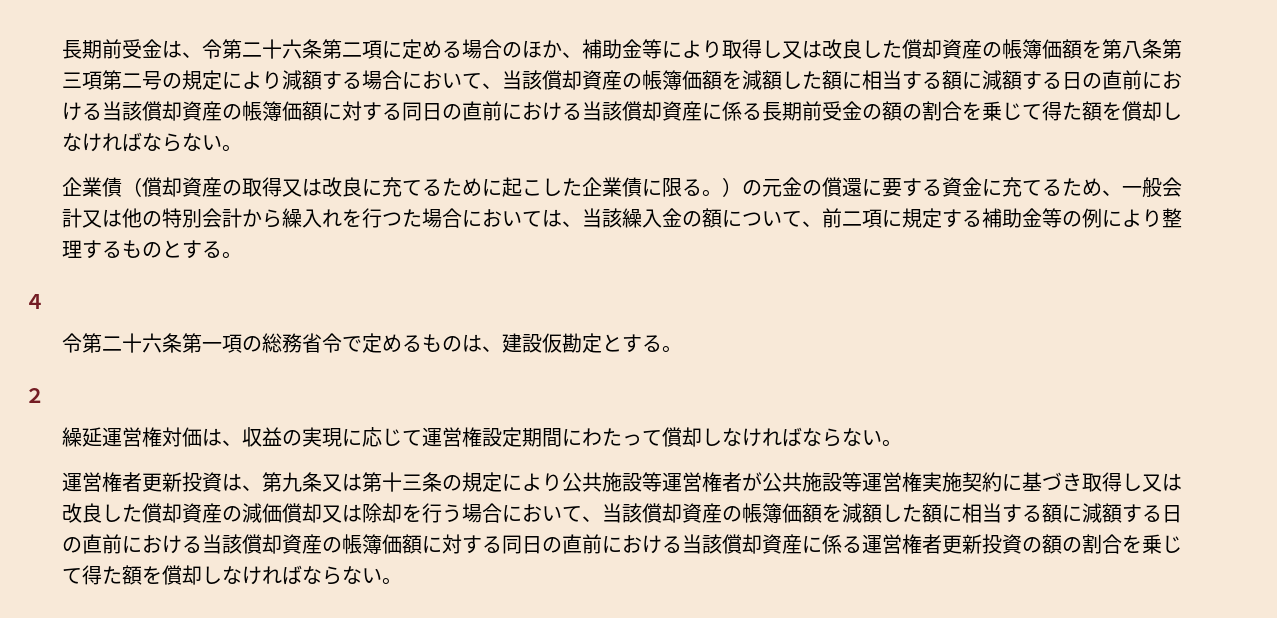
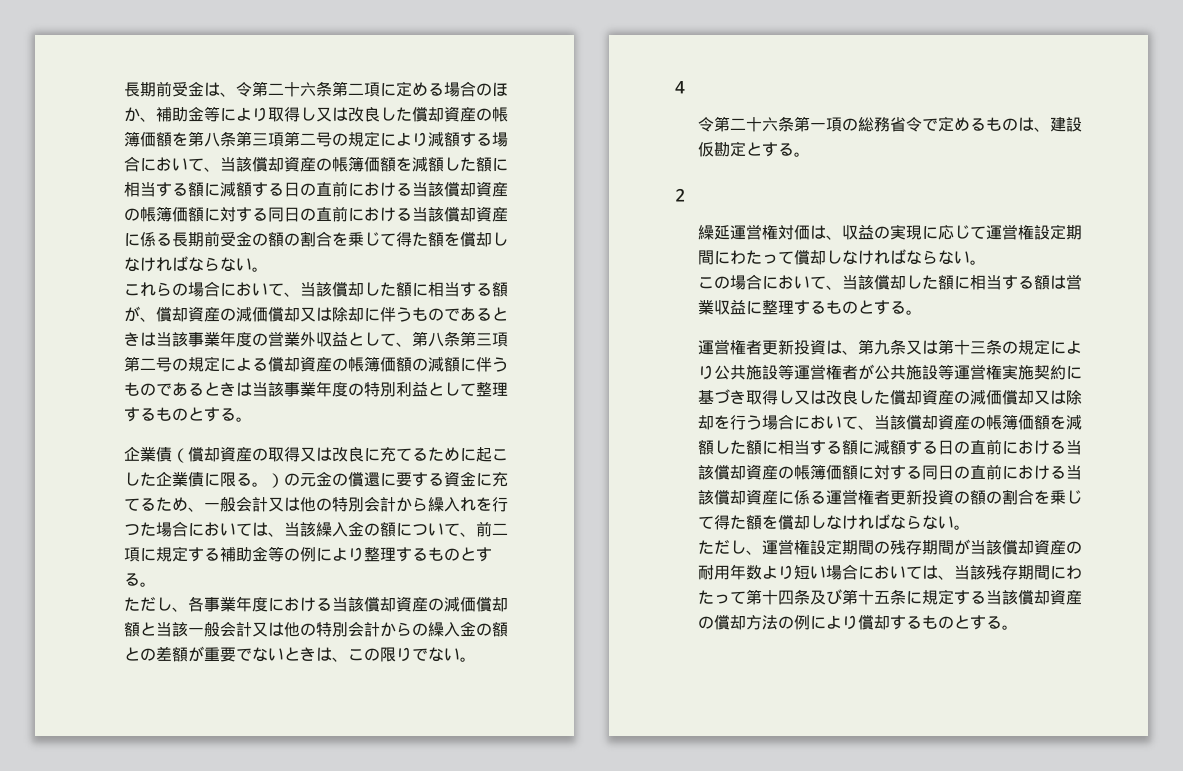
+ これらの場合において、当該償却した額に相当する額が、償却資産の減価償却又は除却に伴うものであるときは当該事業年度の営業外収益として、第八条第三項第二号の規定による償却資産の帳簿価額の減額に伴うものであるときは当該事業年度の特別利益として整理するものとする。
+ ただし、各事業年度における当該償却資産の減価償却額と当該一般会計又は他の特別会計からの繰入金の額との差額が重要でないときは、この限りでない。
+ この場合において、当該償却した額に相当する額は営業収益に整理するものとする。
+ ただし、運営権設定期間の残存期間が当該償却資産の耐用年数より短い場合においては、当該残存期間にわたって第十四条及び第十五条に規定する当該償却資産の償却方法の例により償却するものとする。

